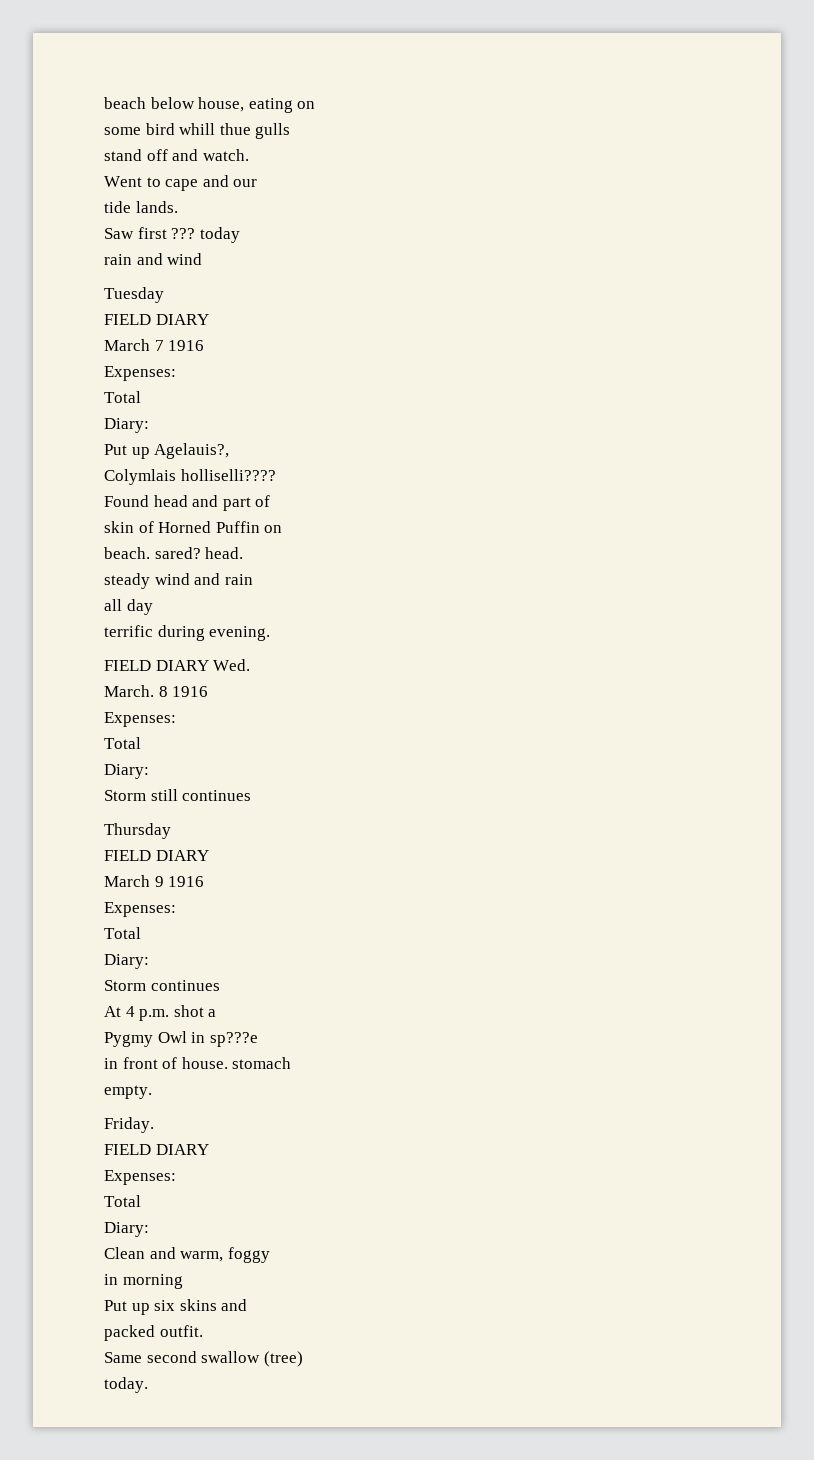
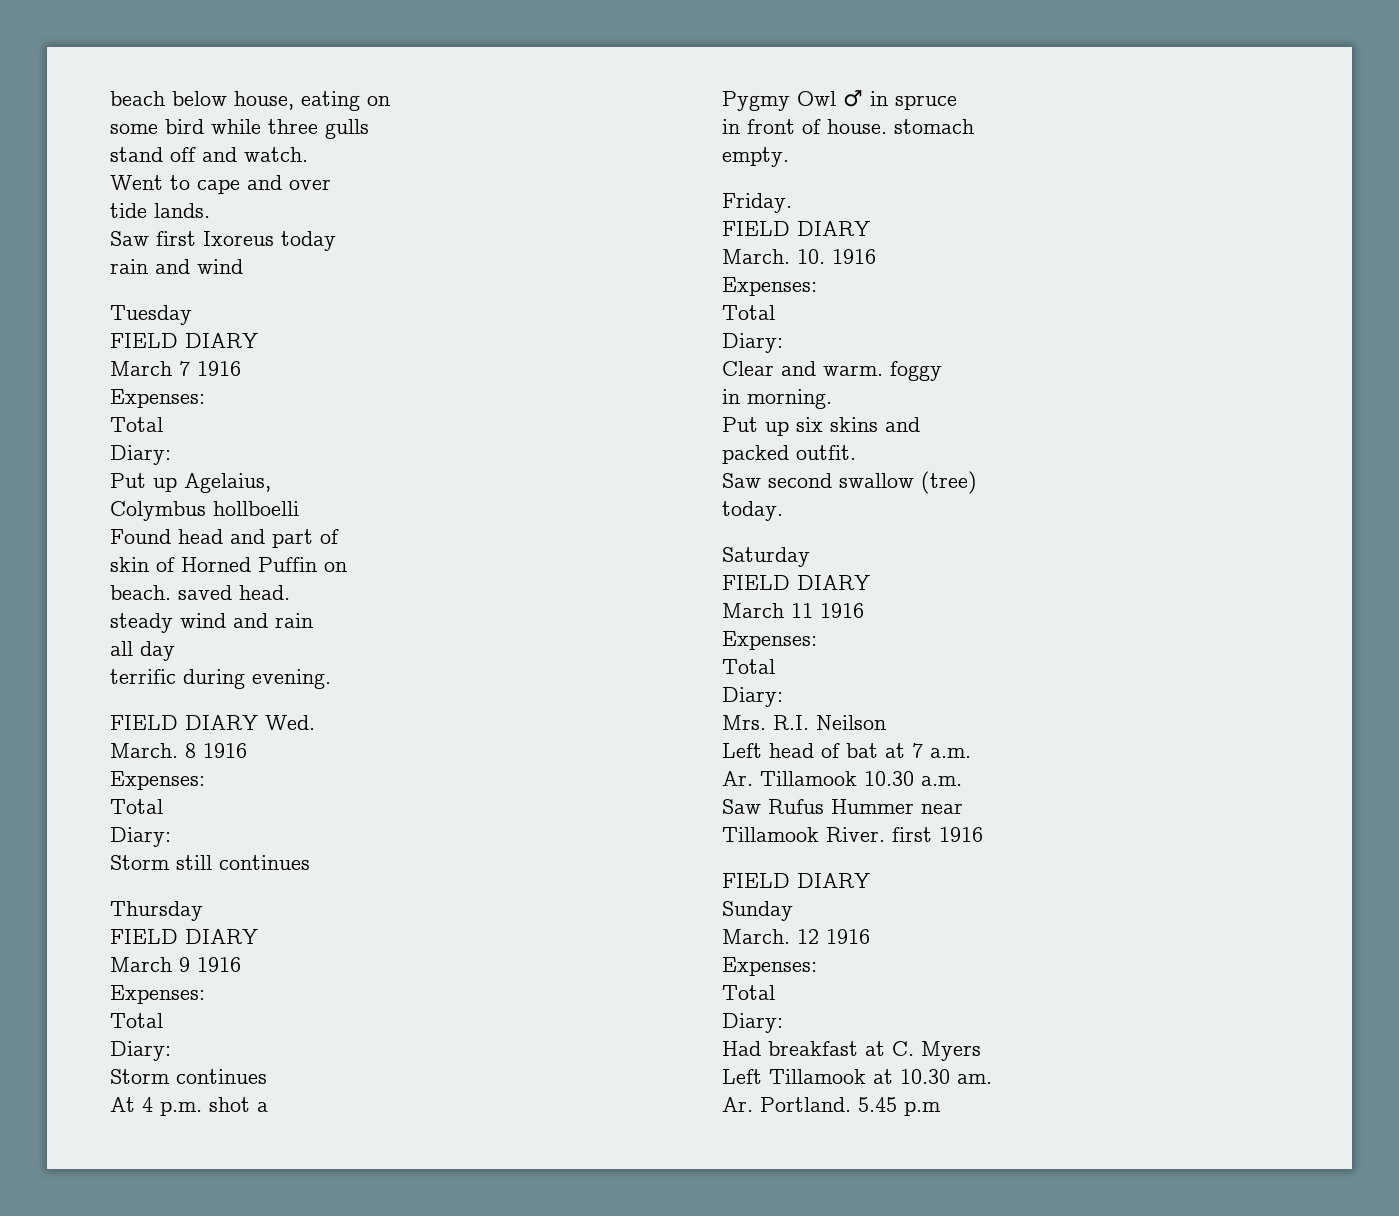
- some bird whill thue gulls
+ some bird while three gulls
- Went to cape and our
+ Went to cape and over
- Saw first ??? today
+ Saw first Ixoreus today
- Put up Agelauis?,
- Colymlais holliselli????
+ Put up Agelaius,
+ Colymbus hollboelli
- beach. sared? head.
+ beach. saved head.
- Pygmy Owl in sp???e
+ Pygmy Owl ♂ in spruce
  Friday.
  FIELD DIARY
+ March. 10. 1916
  Expenses:
  Total
  Diary:
- Clean and warm, foggy
+ Clear and warm. foggy
- in morning
+ in morning.
- Same second swallow (tree)
+ Saw second swallow (tree)
+ Saturday
+ FIELD DIARY
+ March 11 1916
+ Expenses:
+ Total
+ Diary:
+ Mrs. R.I. Neilson
+ Left head of bat at 7 a.m.
+ Ar. Tillamook 10.30 a.m.
+ Saw Rufus Hummer near
+ Tillamook River. first 1916
+ FIELD DIARY
+ Sunday
+ March. 12 1916
+ Expenses:
+ Total
+ Diary:
+ Had breakfast at C. Myers
+ Left Tillamook at 10.30 am.
+ Ar. Portland. 5.45 p.m

